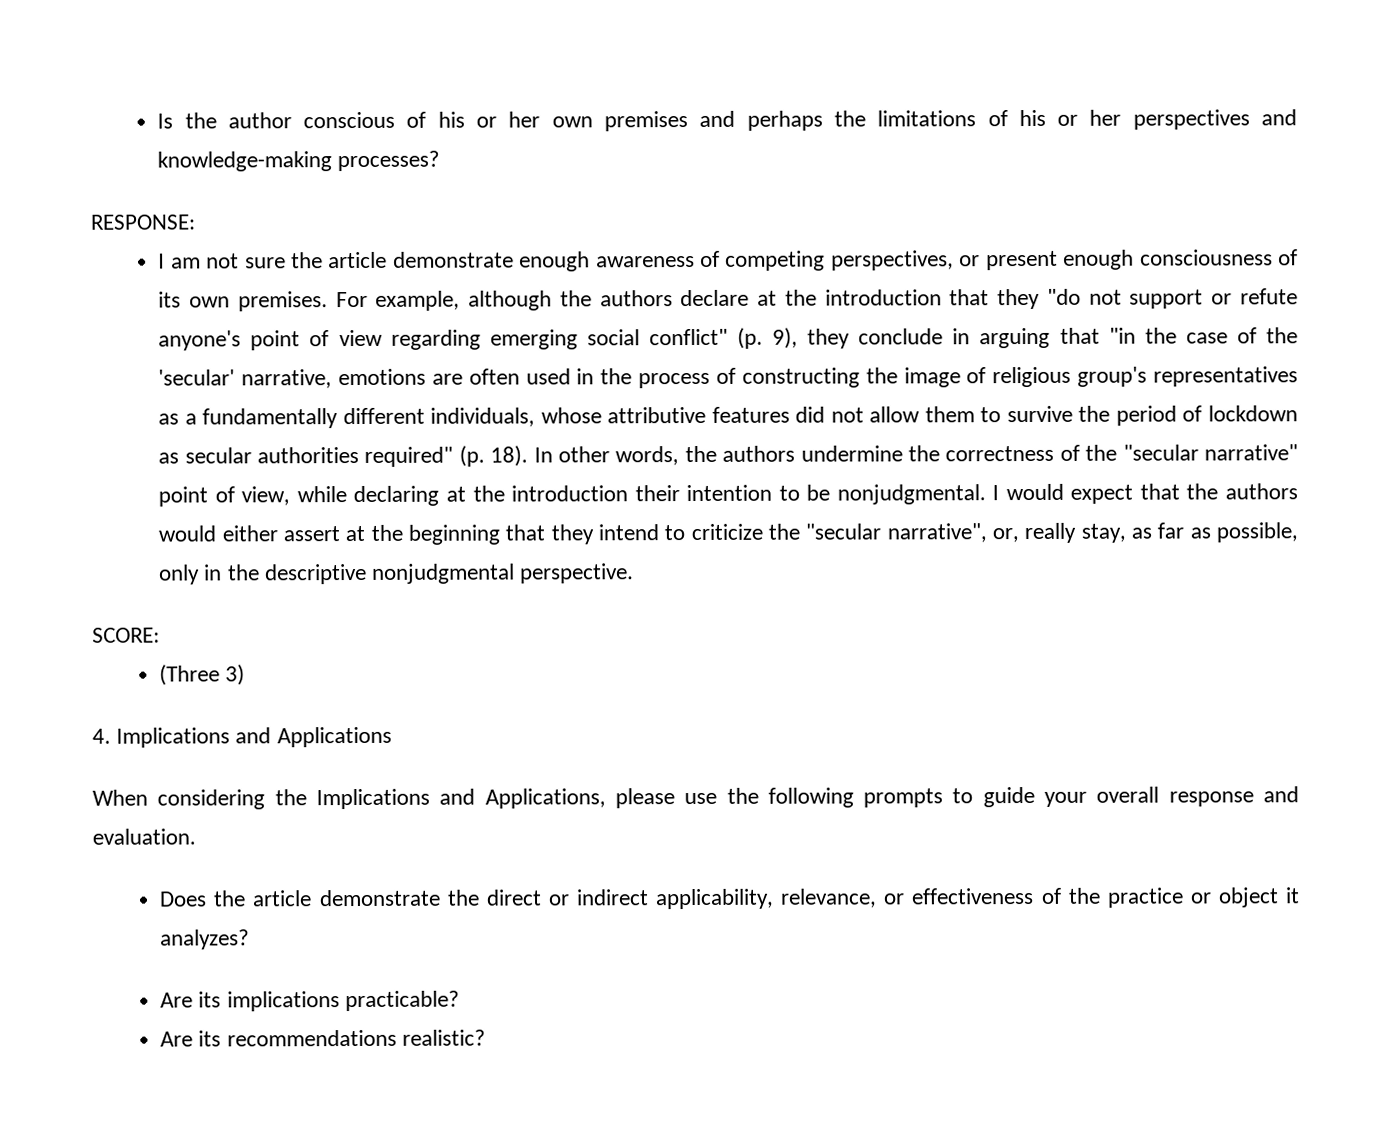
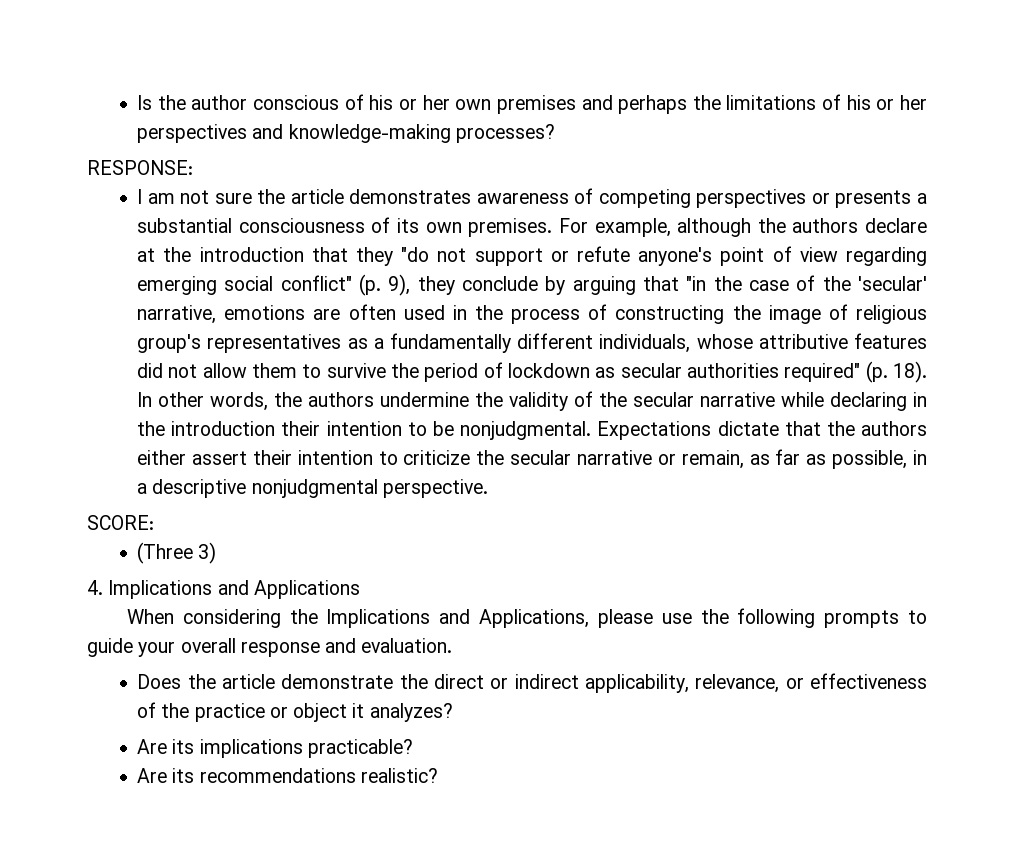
- I am not sure the article demonstrate enough awareness of competing perspectives, or present enough consciousness of its own premises.
+ I am not sure the article demonstrates awareness of competing perspectives or presents a substantial consciousness of its own premises.
- For example, although the authors declare at the introduction that they "do not support or refute anyone's point of view regarding emerging social conflict" (p. 9), they conclude in arguing that "in the case of the 'secular' narrative, emotions are often used in the process of constructing the image of religious group's representatives as a fundamentally different individuals, whose attributive features did not allow them to survive the period of lockdown as secular authorities required" (p. 18).
+ For example, although the authors declare at the introduction that they "do not support or refute anyone's point of view regarding emerging social conflict" (p. 9), they conclude by arguing that "in the case of the 'secular' narrative, emotions are often used in the process of constructing the image of religious group's representatives as a fundamentally different individuals, whose attributive features did not allow them to survive the period of lockdown as secular authorities required" (p. 18).
- In other words, the authors undermine the correctness of the "secular narrative" point of view, while declaring at the introduction their intention to be nonjudgmental.
+ In other words, the authors undermine the validity of the secular narrative while declaring in the introduction their intention to be nonjudgmental.
- I would expect that the authors would either assert at the beginning that they intend to criticize the "secular narrative", or, really stay, as far as possible, only in the descriptive nonjudgmental perspective.
+ Expectations dictate that the authors either assert their intention to criticize the secular narrative or remain, as far as possible, in a descriptive nonjudgmental perspective.

